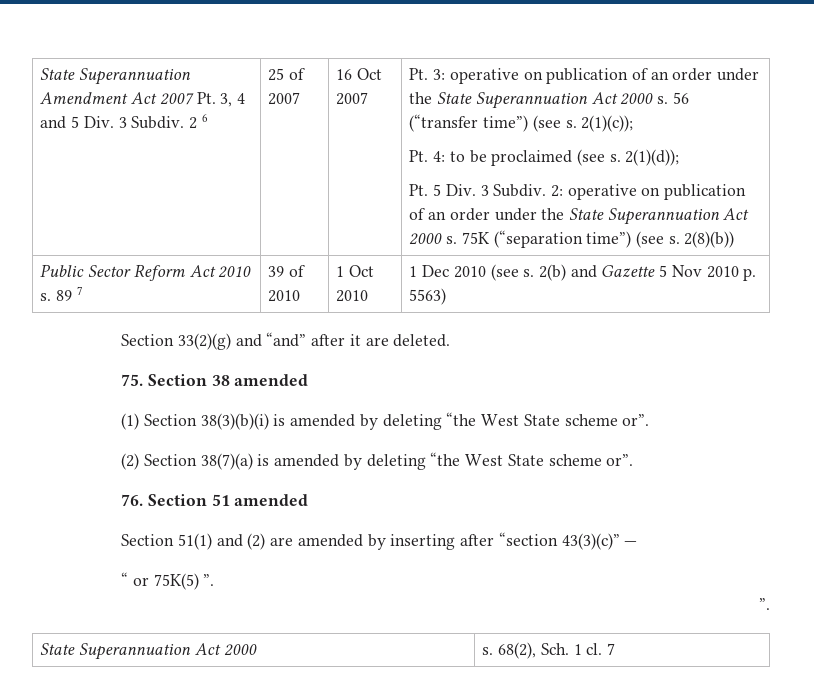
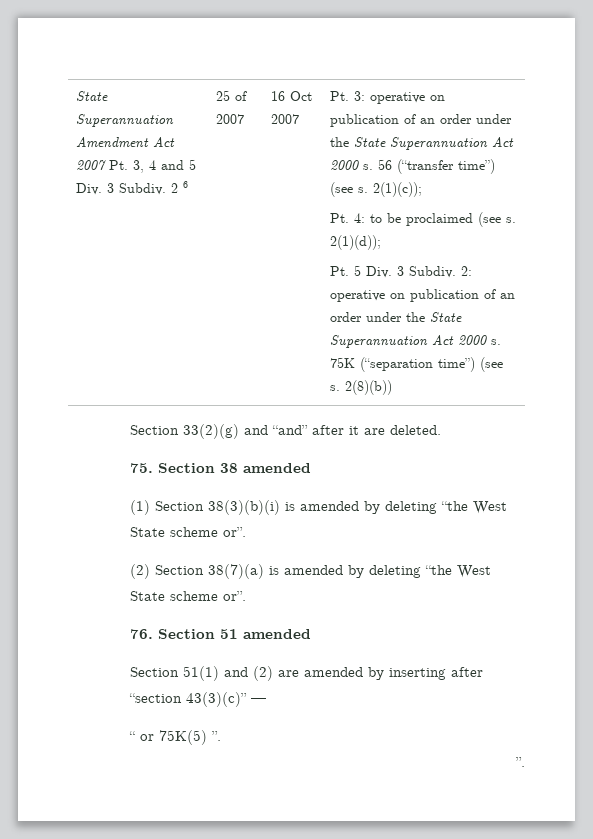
- Public Sector Reform Act 2010 s. 89 7 | 39 of 2010 | 1 Oct 2010 | 1 Dec 2010 (see s. 2(b) and Gazette 5 Nov 2010 p. 5563)
- State Superannuation Act 2000 | s. 68(2), Sch. 1 cl. 7

